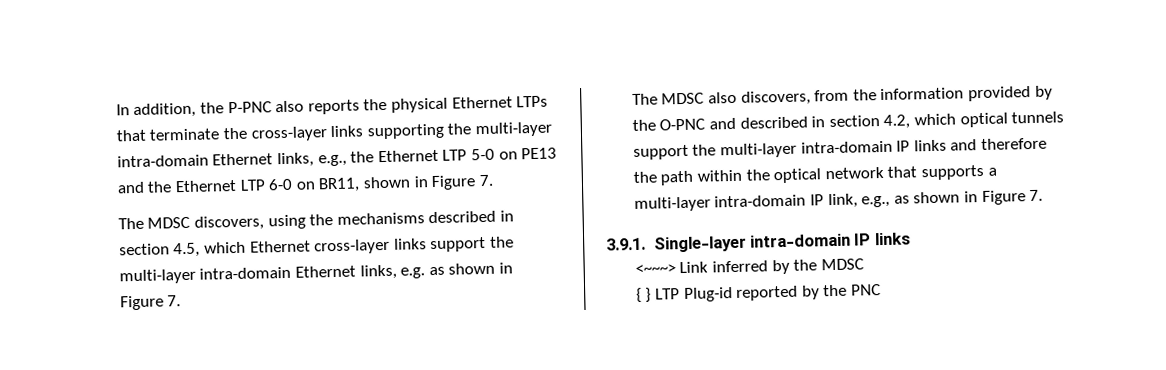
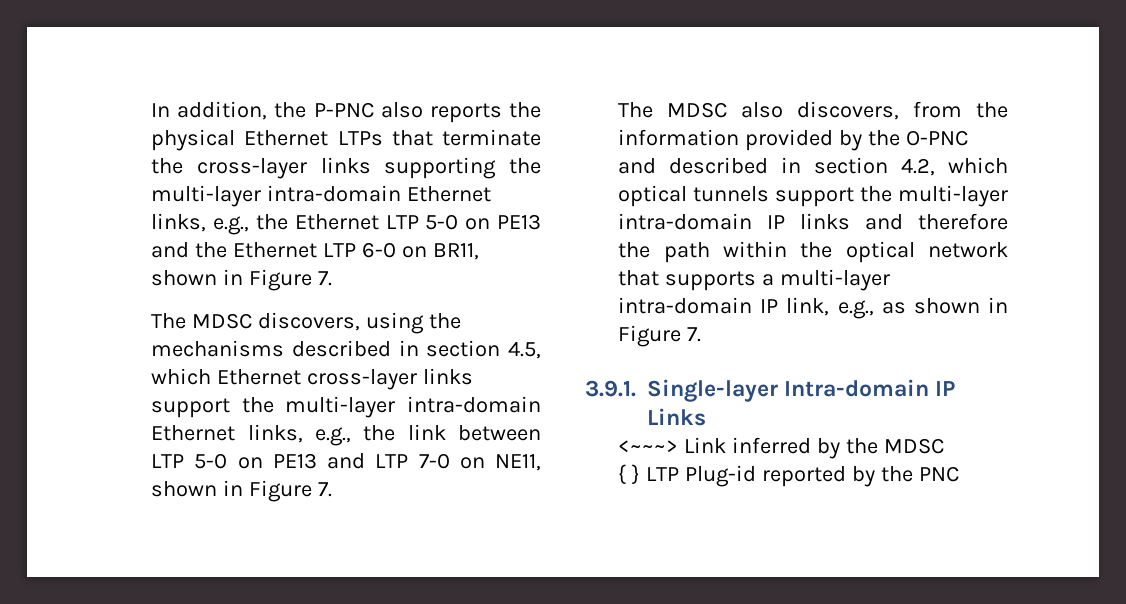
- The MDSC discovers, using the mechanisms described in section 4.5, which Ethernet cross-layer links support the multi-layer intra-domain Ethernet links, e.g. as shown in Figure 7.
+ The MDSC discovers, using the mechanisms described in section 4.5, which Ethernet cross-layer links support the multi-layer intra-domain Ethernet links, e.g., the link between LTP 5-0 on PE13 and LTP 7-0 on NE11, shown in Figure 7.
- 3.9.1. Single-layer intra-domain IP links
+ 3.9.1. Single-layer Intra-domain IP Links

